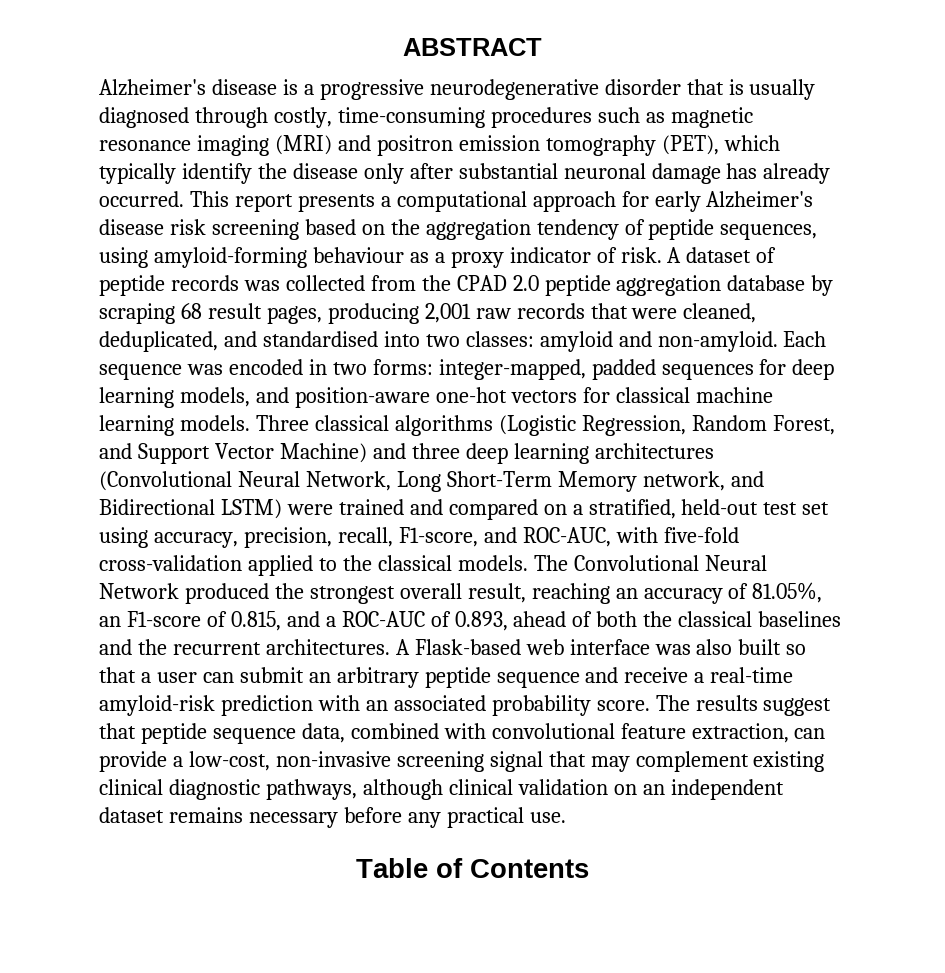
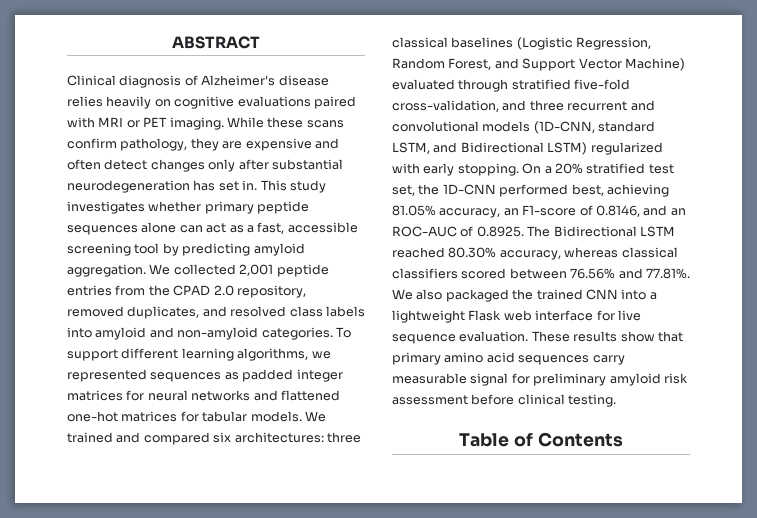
- Alzheimer's disease is a progressive neurodegenerative disorder that is usually diagnosed through costly, time-consuming procedures such as magnetic resonance imaging (MRI) and positron emission tomography (PET), which typically identify the disease only after substantial neuronal damage has already occurred. This report presents a computational approach for early Alzheimer's disease risk screening based on the aggregation tendency of peptide sequences, using amyloid-forming behaviour as a proxy indicator of risk. A dataset of peptide records was collected from the CPAD 2.0 peptide aggregation database by scraping 68 result pages, producing 2,001 raw records that were cleaned, deduplicated, and standardised into two classes: amyloid and non-amyloid. Each sequence was encoded in two forms: integer-mapped, padded sequences for deep learning models, and position-aware one-hot vectors for classical machine learning models. Three classical algorithms (Logistic Regression, Random Forest, and Support Vector Machine) and three deep learning architectures (Convolutional Neural Network, Long Short-Term Memory network, and Bidirectional LSTM) were trained and compared on a stratified, held-out test set using accuracy, precision, recall, F1-score, and ROC-AUC, with five-fold cross-validation applied to the classical models. The Convolutional Neural Network produced the strongest overall result, reaching an accuracy of 81.05%, an F1-score of 0.815, and a ROC-AUC of 0.893, ahead of both the classical baselines and the recurrent architectures. A Flask-based web interface was also built so that a user can submit an arbitrary peptide sequence and receive a real-time amyloid-risk prediction with an associated probability score. The results suggest that peptide sequence data, combined with convolutional feature extraction, can provide a low-cost, non-invasive screening signal that may complement existing clinical diagnostic pathways, although clinical validation on an independent dataset remains necessary before any practical use.
+ Clinical diagnosis of Alzheimer's disease relies heavily on cognitive evaluations paired with MRI or PET imaging. While these scans confirm pathology, they are expensive and often detect changes only after substantial neurodegeneration has set in. This study investigates whether primary peptide sequences alone can act as a fast, accessible screening tool by predicting amyloid aggregation. We collected 2,001 peptide entries from the CPAD 2.0 repository, removed duplicates, and resolved class labels into amyloid and non-amyloid categories. To support different learning algorithms, we represented sequences as padded integer matrices for neural networks and flattened one-hot matrices for tabular models. We trained and compared six architectures: three classical baselines (Logistic Regression, Random Forest, and Support Vector Machine) evaluated through stratified five-fold cross-validation, and three recurrent and convolutional models (1D-CNN, standard LSTM, and Bidirectional LSTM) regularized with early stopping. On a 20% stratified test set, the 1D-CNN performed best, achieving 81.05% accuracy, an F1-score of 0.8146, and an ROC-AUC of 0.8925. The Bidirectional LSTM reached 80.30% accuracy, whereas classical classifiers scored between 76.56% and 77.81%. We also packaged the trained CNN into a lightweight Flask web interface for live sequence evaluation. These results show that primary amino acid sequences carry measurable signal for preliminary amyloid risk assessment before clinical testing.

